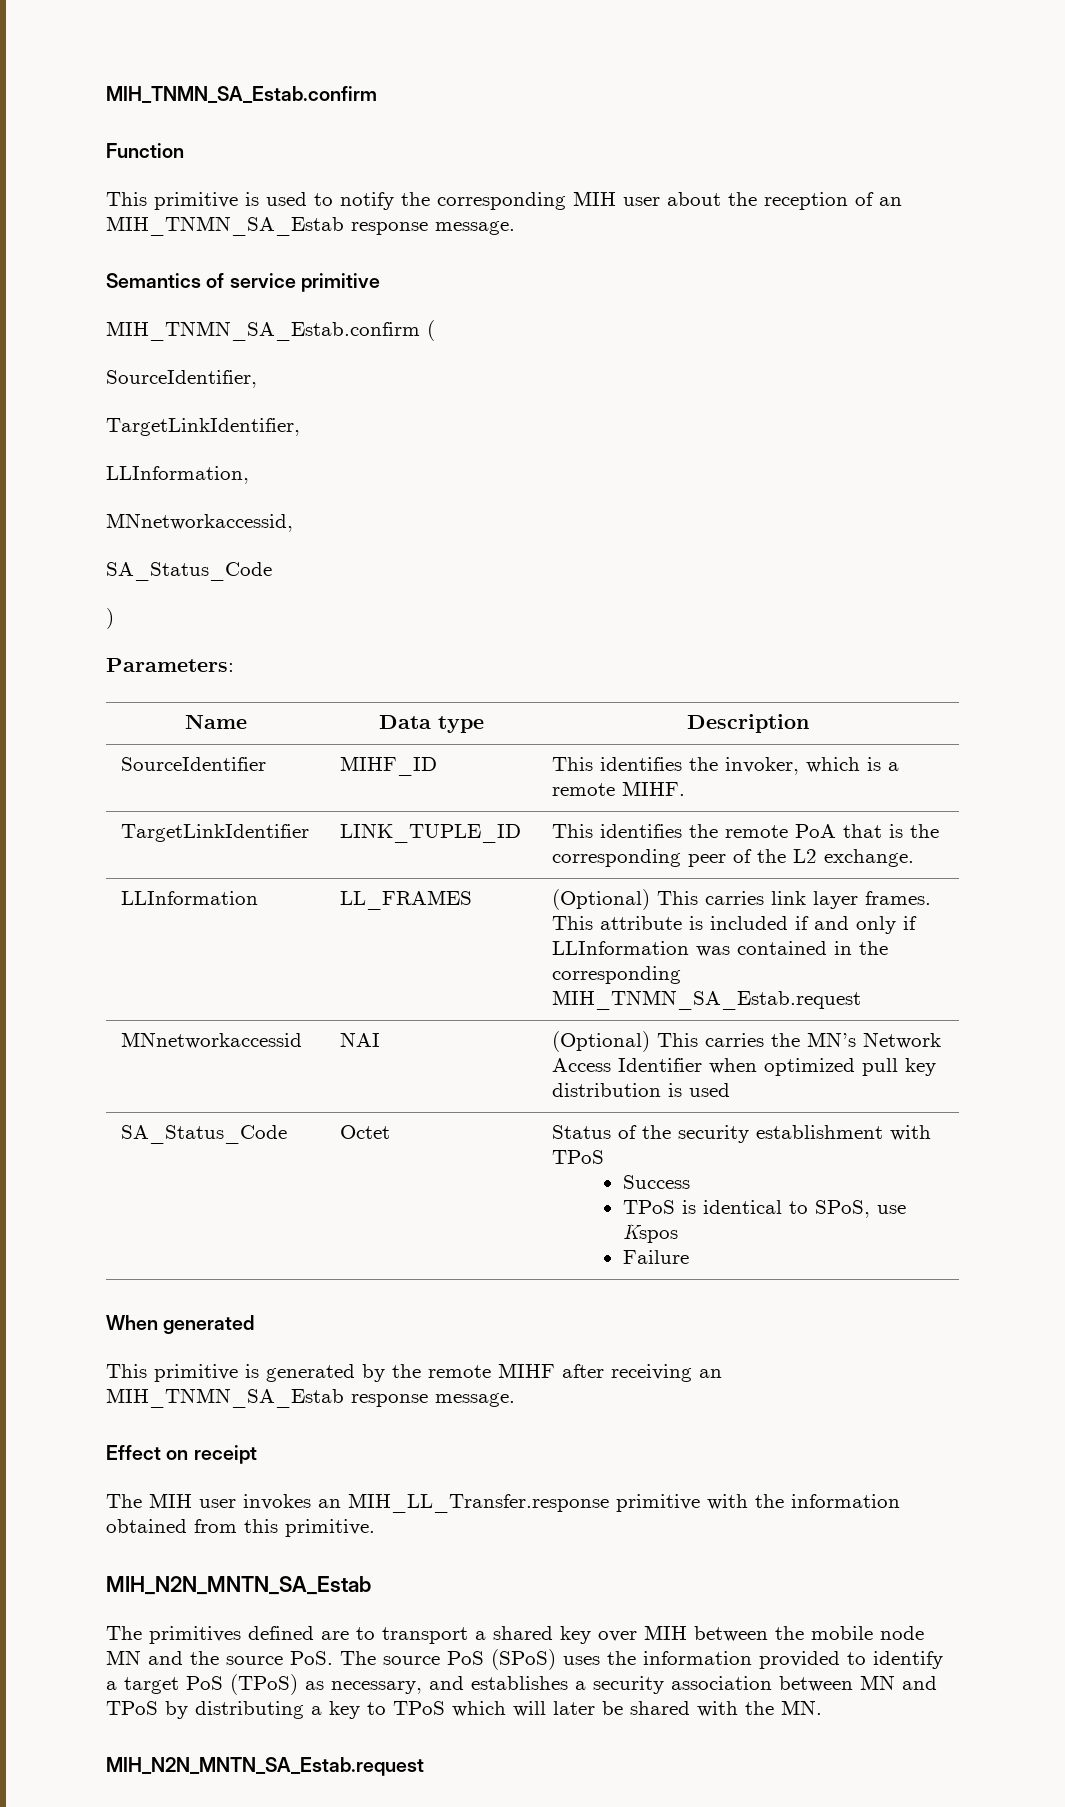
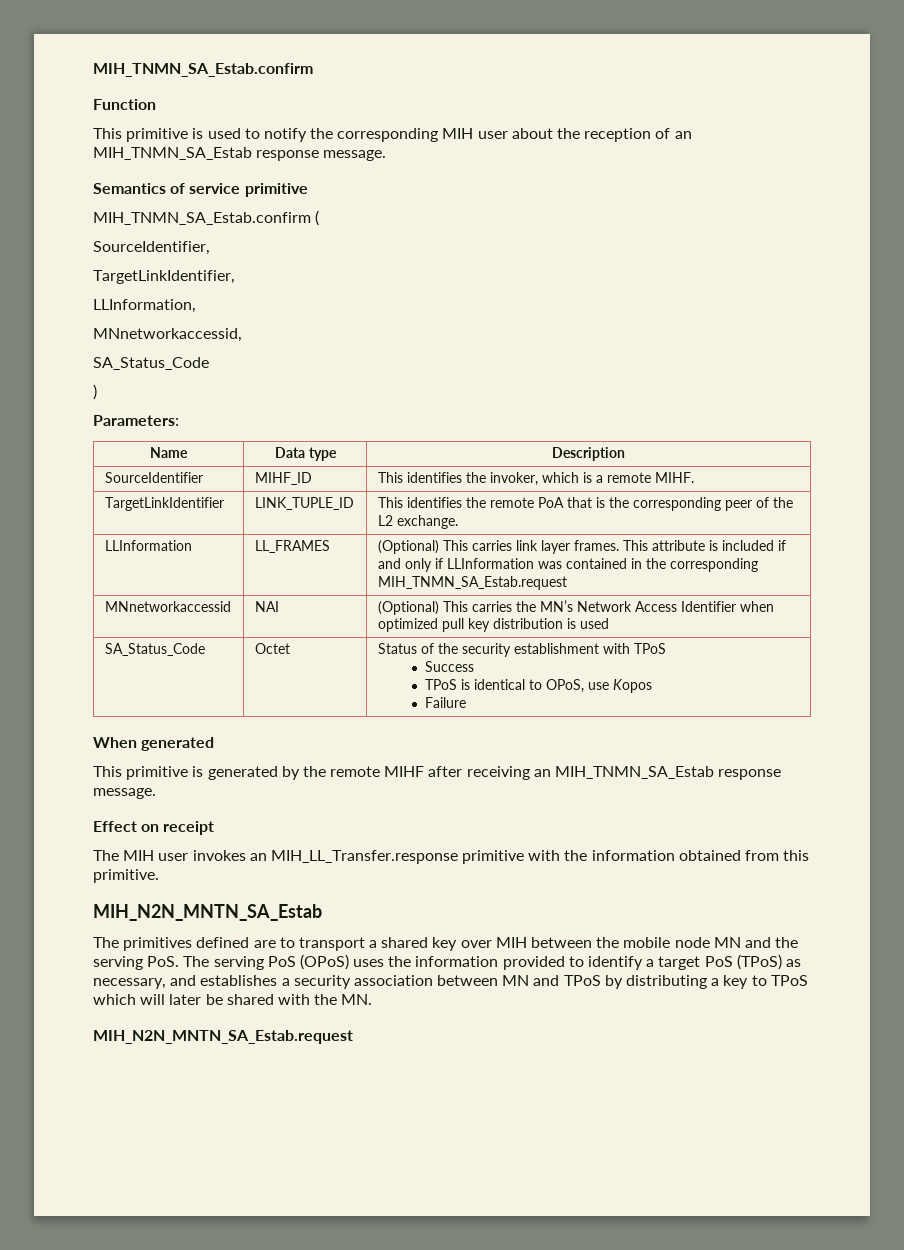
  SA_Status_Code | Octet | Status of the security establishment with TPoS
  Success
- TPoS is identical to SPoS, use Kspos
+ TPoS is identical to OPoS, use Kopos
- The primitives defined are to transport a shared key over MIH between the mobile node MN and the source PoS. The source PoS (SPoS) uses the information provided to identify a target PoS (TPoS) as necessary, and establishes a security association between MN and TPoS by distributing a key to TPoS which will later be shared with the MN.
+ The primitives defined are to transport a shared key over MIH between the mobile node MN and the serving PoS. The serving PoS (OPoS) uses the information provided to identify a target PoS (TPoS) as necessary, and establishes a security association between MN and TPoS by distributing a key to TPoS which will later be shared with the MN.

